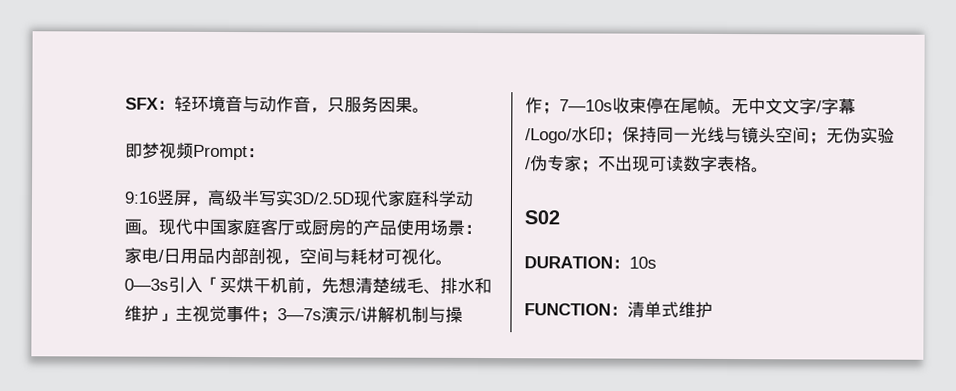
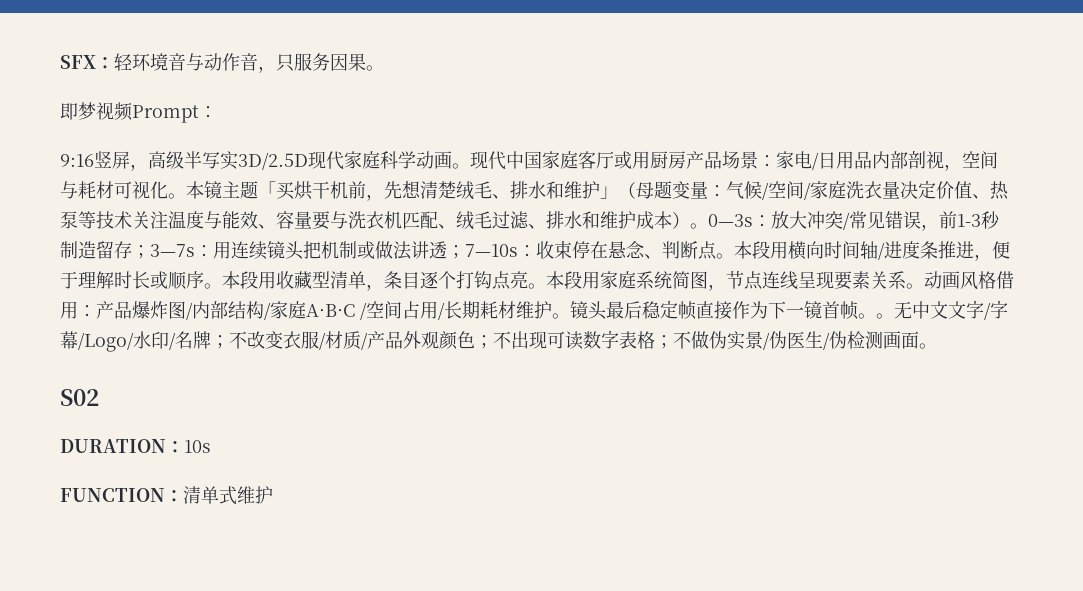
- 现代中国家庭客厅或厨房的产品使用场景：家电/日用品内部剖视，空间与耗材可视化。
+ 现代中国家庭客厅或用厨房产品场景：家电/日用品内部剖视，空间与耗材可视化。
- 0—3s引入「买烘干机前，先想清楚绒毛、排水和维护」主视觉事件；3—7s演示/讲解机制与操作；7—10s收束停在尾帧。
+ 本镜主题「买烘干机前，先想清楚绒毛、排水和维护」（母题变量：气候/空间/家庭洗衣量决定价值、热泵等技术关注温度与能效、容量要与洗衣机匹配、绒毛过滤、排水和维护成本）。0—3s：放大冲突/常见错误，前1-3秒制造留存；3—7s：用连续镜头把机制或做法讲透；7—10s：收束停在悬念、判断点。本段用横向时间轴/进度条推进，便于理解时长或顺序。本段用收藏型清单，条目逐个打钩点亮。本段用家庭系统简图，节点连线呈现要素关系。动画风格借用：产品爆炸图/内部结构/家庭A·B·C /空间占用/长期耗材维护。镜头最后稳定帧直接作为下一镜首帧。。
- 无中文文字/字幕/Logo/水印；保持同一光线与镜头空间；无伪实验/伪专家；不出现可读数字表格。
+ 无中文文字/字幕/Logo/水印/名牌；不改变衣服/材质/产品外观颜色；不出现可读数字表格；不做伪实景/伪医生/伪检测画面。

